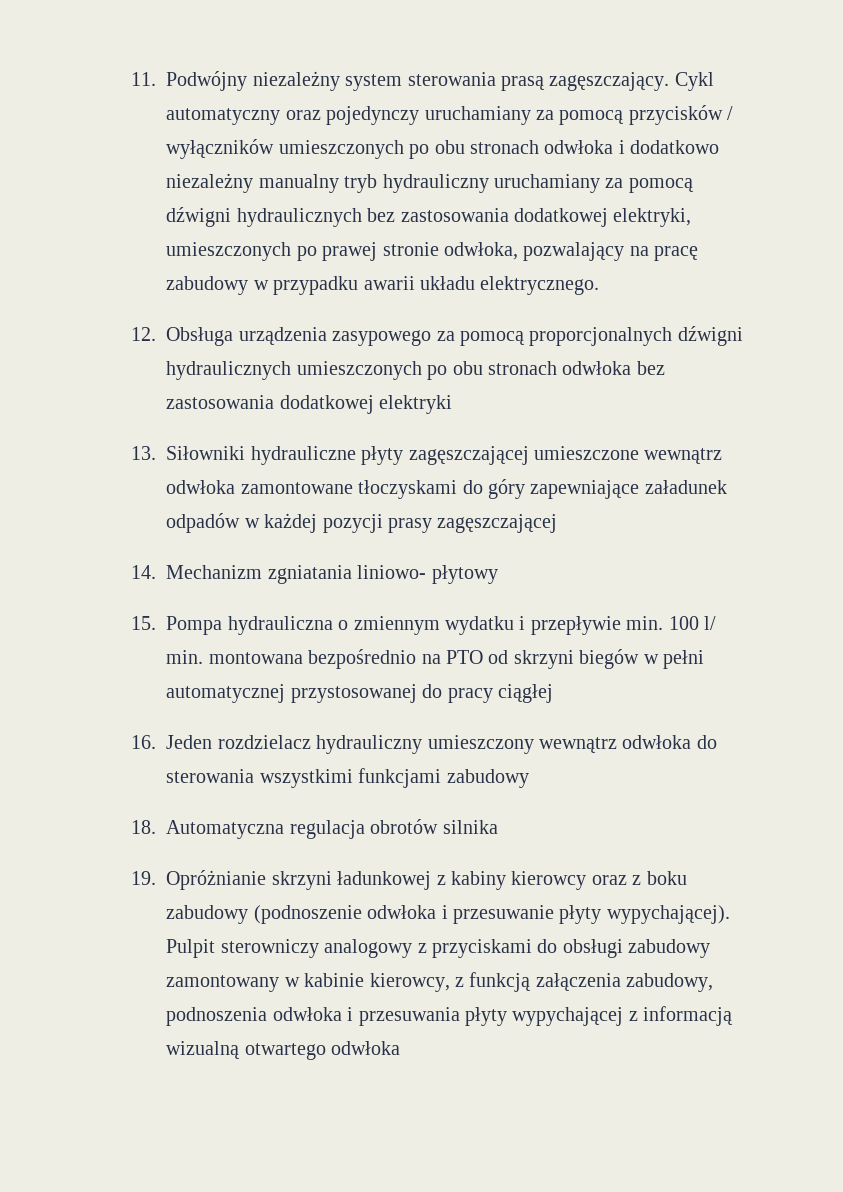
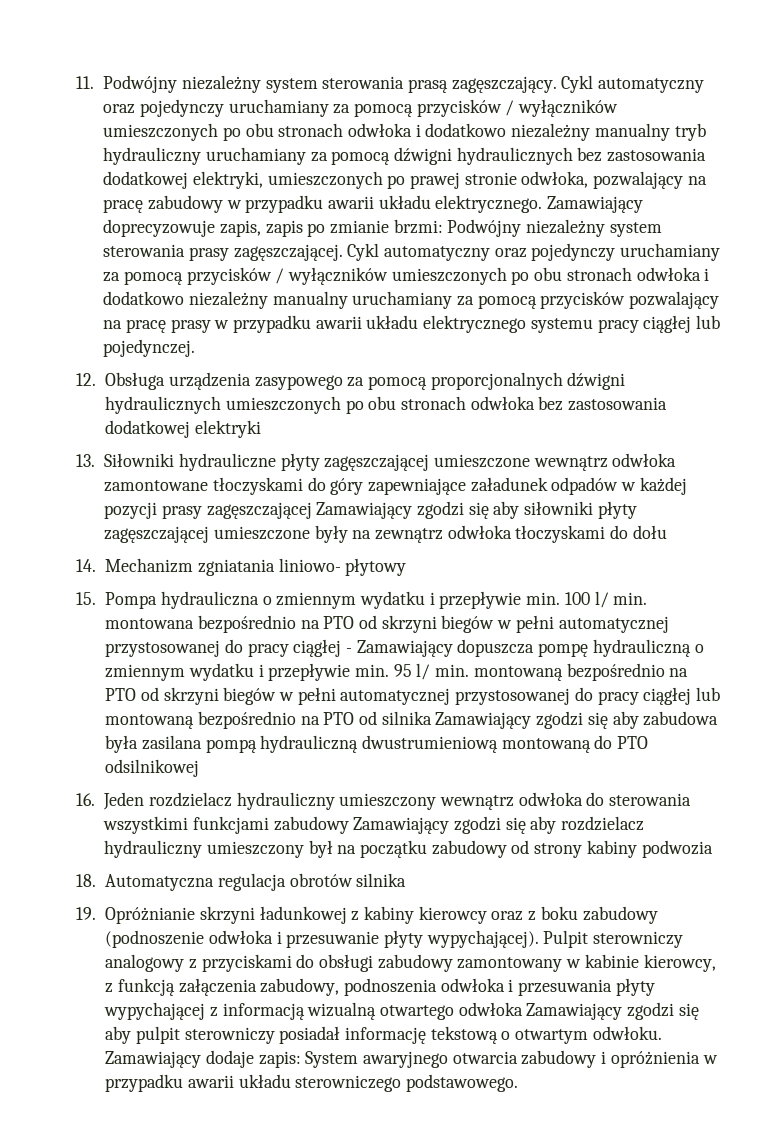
+ Zamawiający doprecyzowuje zapis, zapis po zmianie brzmi: Podwójny niezależny system sterowania prasy zagęszczającej. Cykl automatyczny oraz pojedynczy uruchamiany za pomocą przycisków / wyłączników umieszczonych po obu stronach odwłoka i dodatkowo niezależny manualny uruchamiany za pomocą przycisków pozwalający na pracę prasy w przypadku awarii układu elektrycznego systemu pracy ciągłej lub pojedynczej.
- 13. Siłowniki hydrauliczne płyty zagęszczającej umieszczone wewnątrz odwłoka zamontowane tłoczyskami do góry zapewniające załadunek odpadów w każdej pozycji prasy zagęszczającej
+ 13. Siłowniki hydrauliczne płyty zagęszczającej umieszczone wewnątrz odwłoka zamontowane tłoczyskami do góry zapewniające załadunek odpadów w każdej pozycji prasy zagęszczającej Zamawiający zgodzi się aby siłowniki płyty zagęszczającej umieszczone były na zewnątrz odwłoka tłoczyskami do dołu
- 15. Pompa hydrauliczna o zmiennym wydatku i przepływie min. 100 l/ min. montowana bezpośrednio na PTO od skrzyni biegów w pełni automatycznej przystosowanej do pracy ciągłej
+ 15. Pompa hydrauliczna o zmiennym wydatku i przepływie min. 100 l/ min. montowana bezpośrednio na PTO od skrzyni biegów w pełni automatycznej przystosowanej do pracy ciągłej - Zamawiający dopuszcza pompę hydrauliczną o zmiennym wydatku i przepływie min. 95 l/ min. montowaną bezpośrednio na PTO od skrzyni biegów w pełni automatycznej przystosowanej do pracy ciągłej lub montowaną bezpośrednio na PTO od silnika Zamawiający zgodzi się aby zabudowa była zasilana pompą hydrauliczną dwustrumieniową montowaną do PTO odsilnikowej
- 16. Jeden rozdzielacz hydrauliczny umieszczony wewnątrz odwłoka do sterowania wszystkimi funkcjami zabudowy
+ 16. Jeden rozdzielacz hydrauliczny umieszczony wewnątrz odwłoka do sterowania wszystkimi funkcjami zabudowy Zamawiający zgodzi się aby rozdzielacz hydrauliczny umieszczony był na początku zabudowy od strony kabiny podwozia
- Pulpit sterowniczy analogowy z przyciskami do obsługi zabudowy zamontowany w kabinie kierowcy, z funkcją załączenia zabudowy, podnoszenia odwłoka i przesuwania płyty wypychającej z informacją wizualną otwartego odwłoka
+ Pulpit sterowniczy analogowy z przyciskami do obsługi zabudowy zamontowany w kabinie kierowcy, z funkcją załączenia zabudowy, podnoszenia odwłoka i przesuwania płyty wypychającej z informacją wizualną otwartego odwłoka Zamawiający zgodzi się aby pulpit sterowniczy posiadał informację tekstową o otwartym odwłoku. Zamawiający dodaje zapis: System awaryjnego otwarcia zabudowy i opróżnienia w przypadku awarii układu sterowniczego podstawowego.

